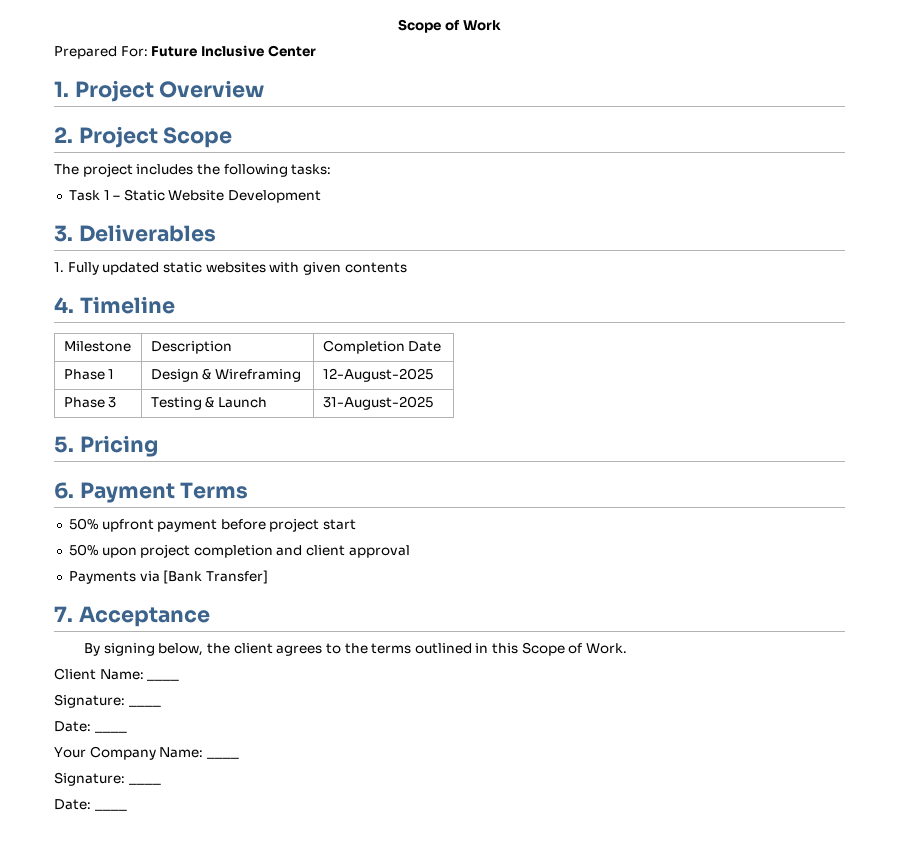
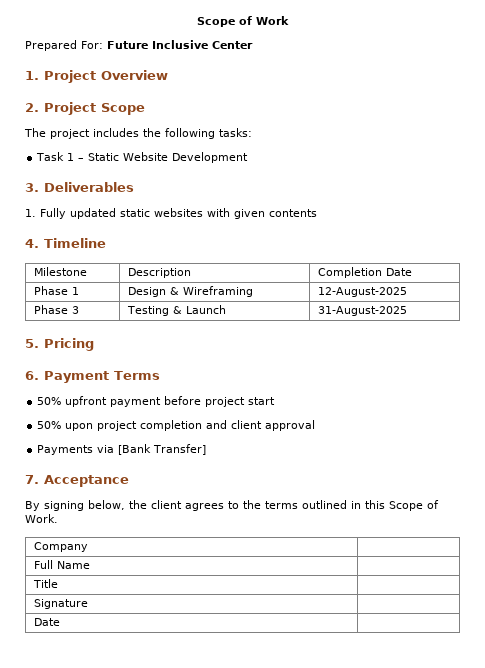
- Client Name: ____
- Signature: ____
- Date: ____
- Your Company Name: ____
- Signature: ____
- Date: ____
+ Company |
+ Full Name |
+ Title |
+ Signature |
+ Date |

